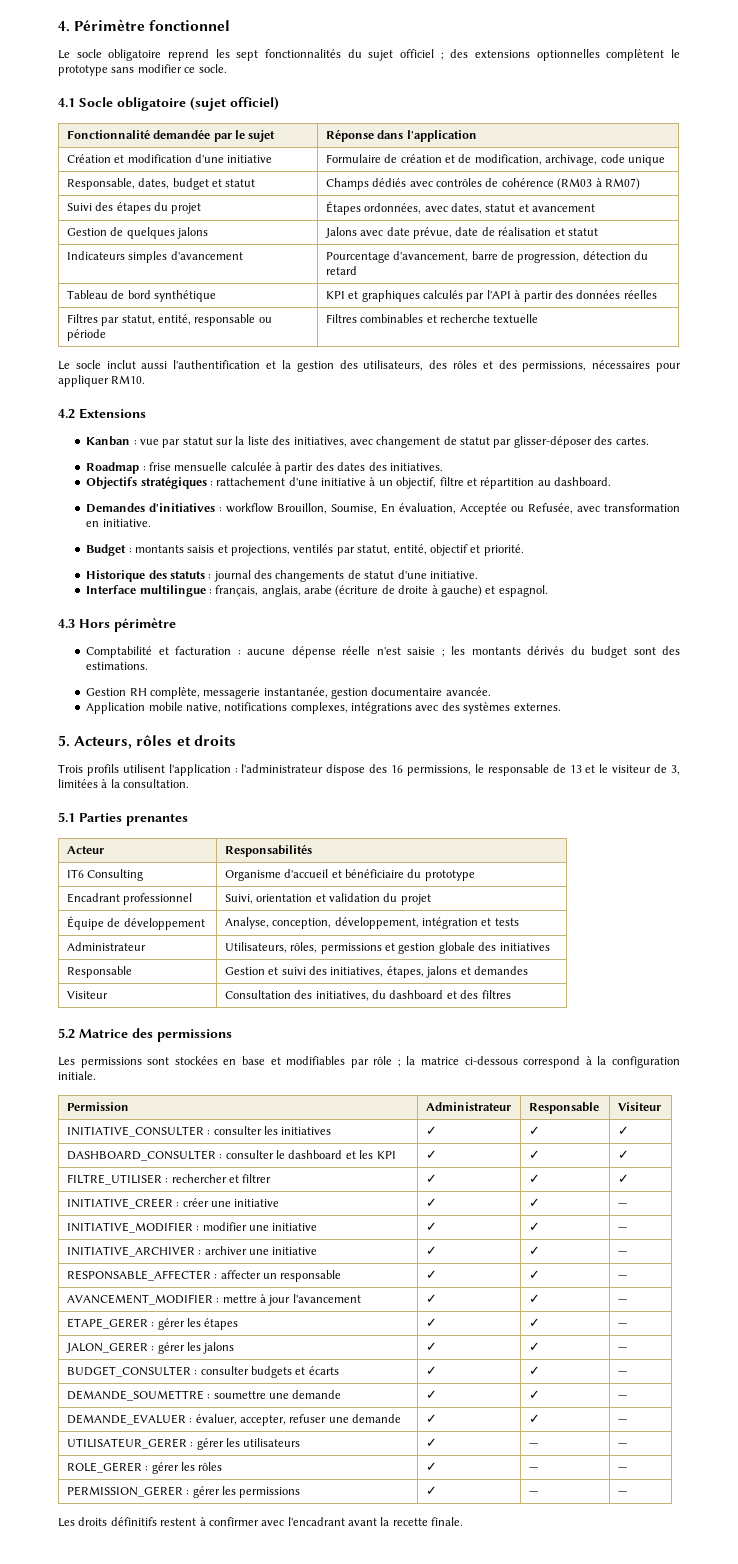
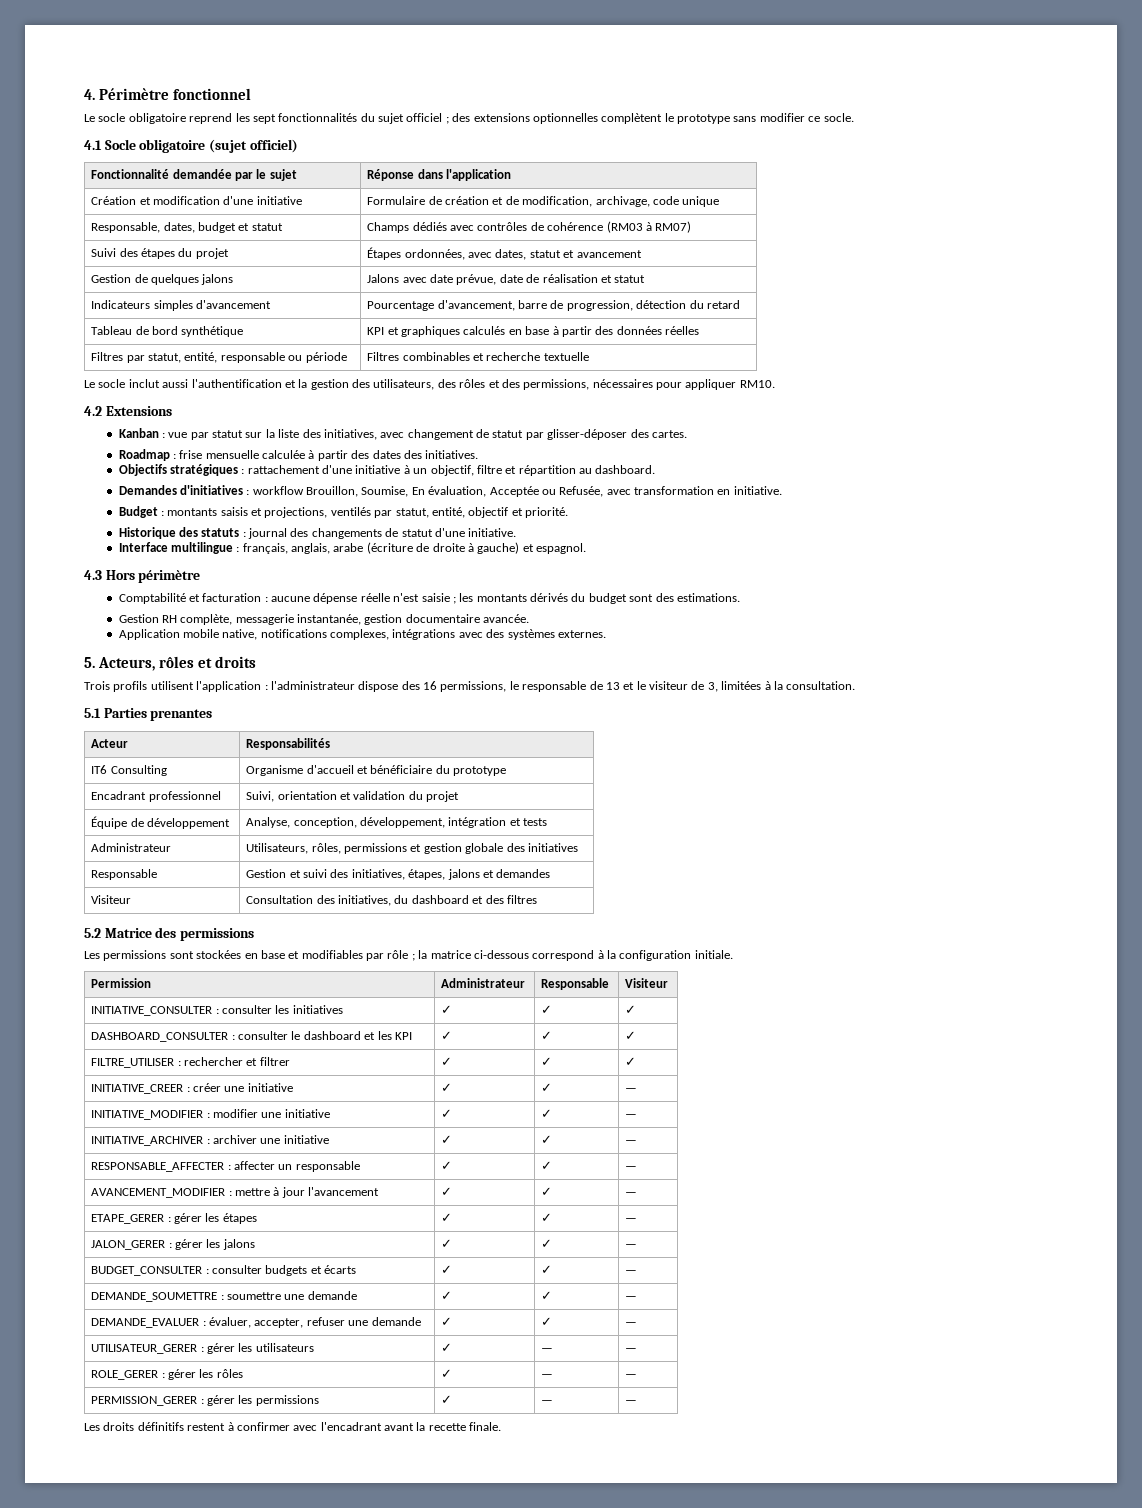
- Tableau de bord synthétique | KPI et graphiques calculés par l'API à partir des données réelles
+ Tableau de bord synthétique | KPI et graphiques calculés en base à partir des données réelles

